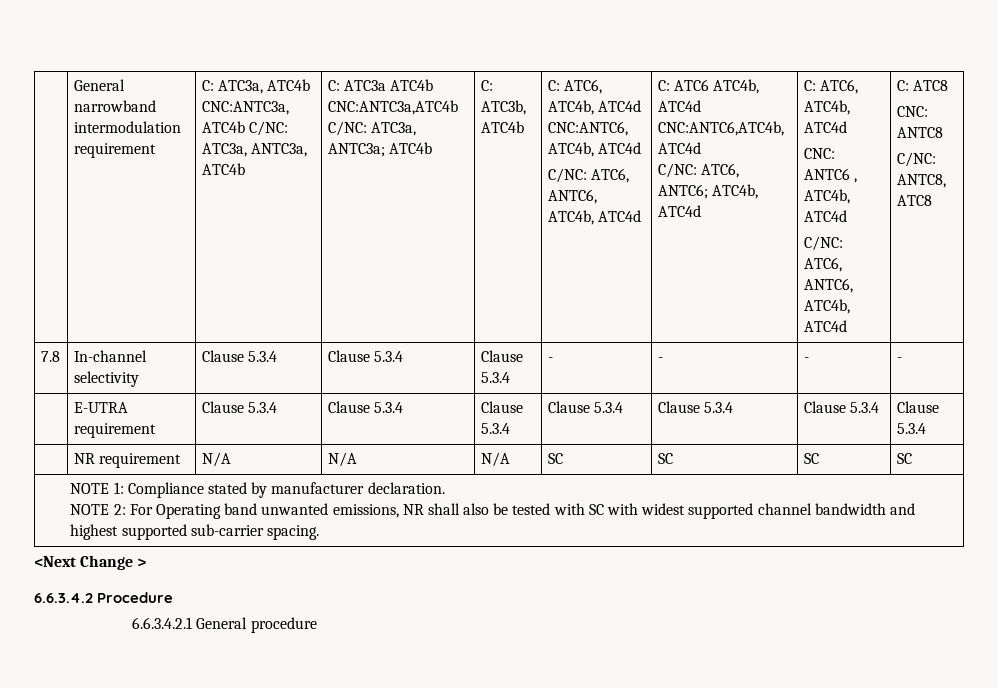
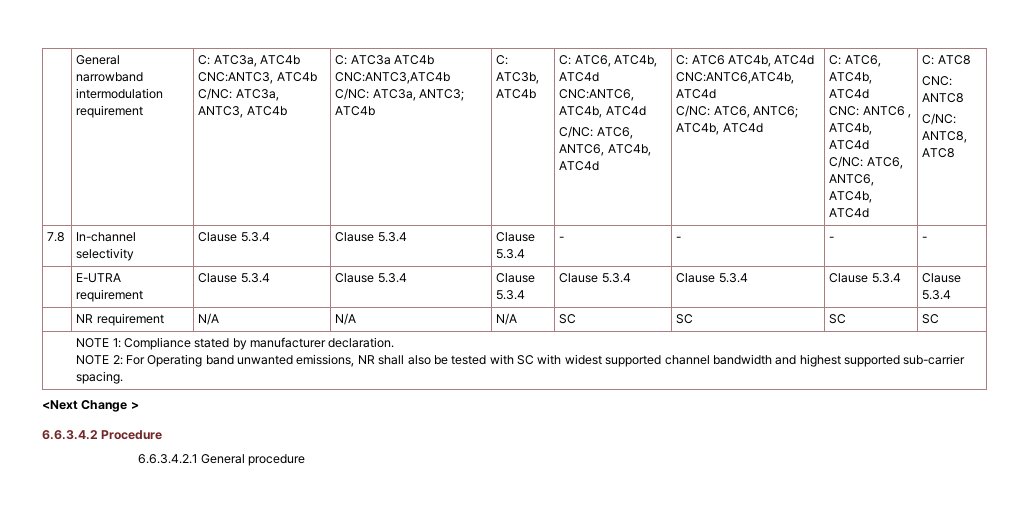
- C: ATC3a, ATC4b CNC:ANTC3a, ATC4b C/NC: ATC3a, ANTC3a, ATC4b
+ C: ATC3a, ATC4b CNC:ANTC3, ATC4b C/NC: ATC3a, ANTC3, ATC4b
- C: ATC3a ATC4b CNC:ANTC3a,ATC4b C/NC: ATC3a, ANTC3a; ATC4b
+ C: ATC3a ATC4b CNC:ANTC3,ATC4b C/NC: ATC3a, ANTC3; ATC4b

